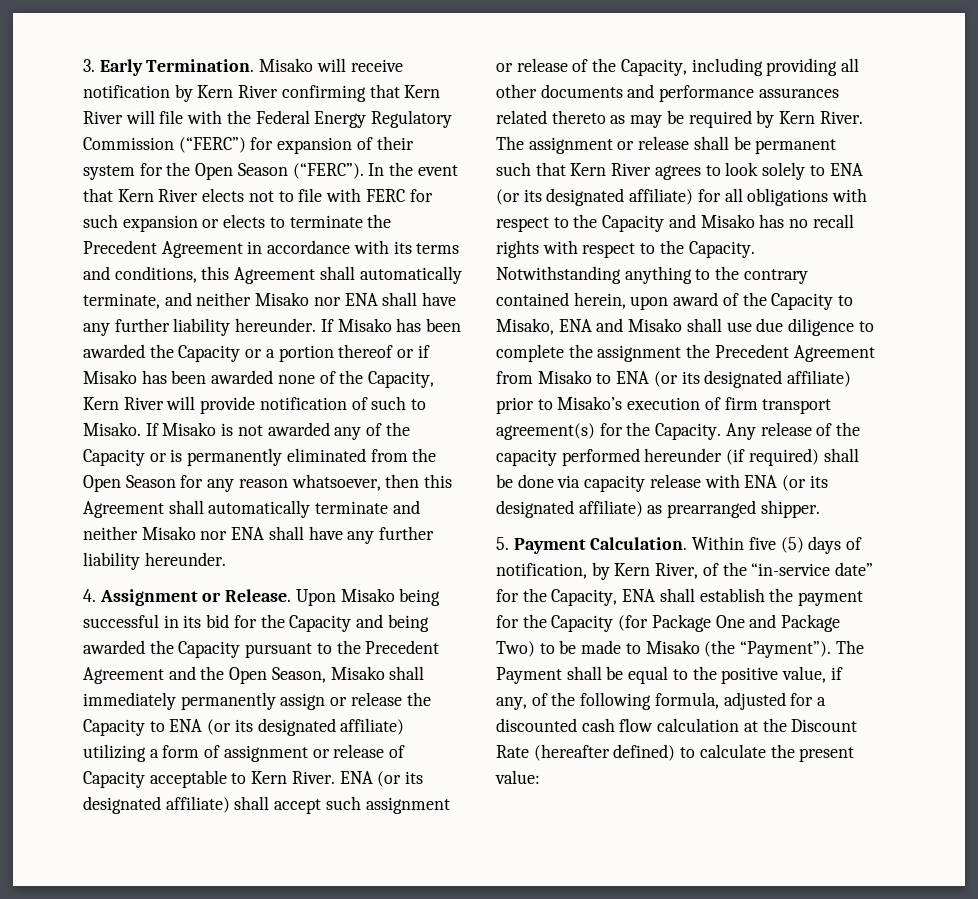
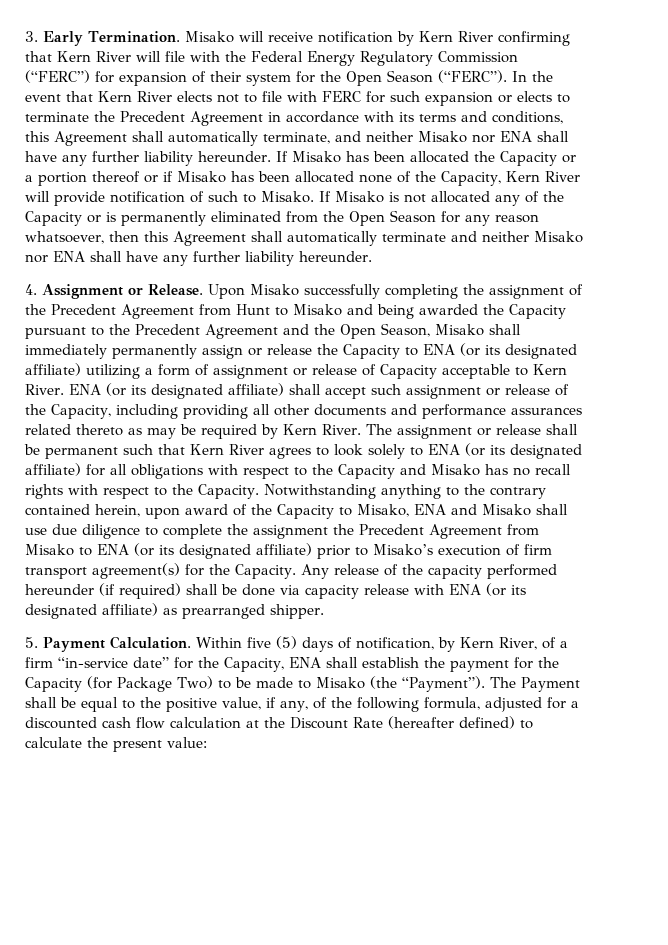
- If Misako has been awarded the Capacity or a portion thereof or if Misako has been awarded none of the Capacity, Kern River will provide notification of such to Misako.
+ If Misako has been allocated the Capacity or a portion thereof or if Misako has been allocated none of the Capacity, Kern River will provide notification of such to Misako.
- If Misako is not awarded any of the Capacity or is permanently eliminated from the Open Season for any reason whatsoever, then this Agreement shall automatically terminate and neither Misako nor ENA shall have any further liability hereunder.
+ If Misako is not allocated any of the Capacity or is permanently eliminated from the Open Season for any reason whatsoever, then this Agreement shall automatically terminate and neither Misako nor ENA shall have any further liability hereunder.
- Upon Misako being successful in its bid for the Capacity and being awarded the Capacity pursuant to the Precedent Agreement and the Open Season, Misako shall immediately permanently assign or release the Capacity to ENA (or its designated affiliate) utilizing a form of assignment or release of Capacity acceptable to Kern River.
+ Upon Misako successfully completing the assignment of the Precedent Agreement from Hunt to Misako and being awarded the Capacity pursuant to the Precedent Agreement and the Open Season, Misako shall immediately permanently assign or release the Capacity to ENA (or its designated affiliate) utilizing a form of assignment or release of Capacity acceptable to Kern River.
- Within five (5) days of notification, by Kern River, of the “in-service date” for the Capacity, ENA shall establish the payment for the Capacity (for Package One and Package Two) to be made to Misako (the “Payment”).
+ Within five (5) days of notification, by Kern River, of a firm “in-service date” for the Capacity, ENA shall establish the payment for the Capacity (for Package Two) to be made to Misako (the “Payment”).

